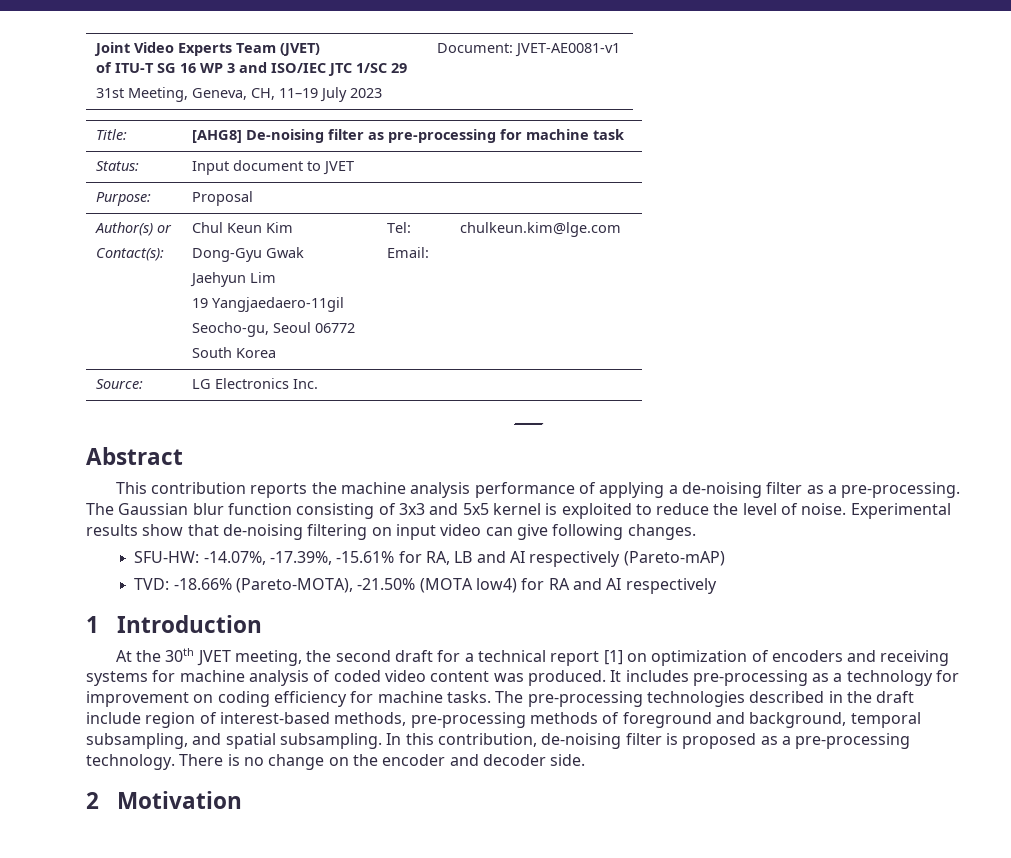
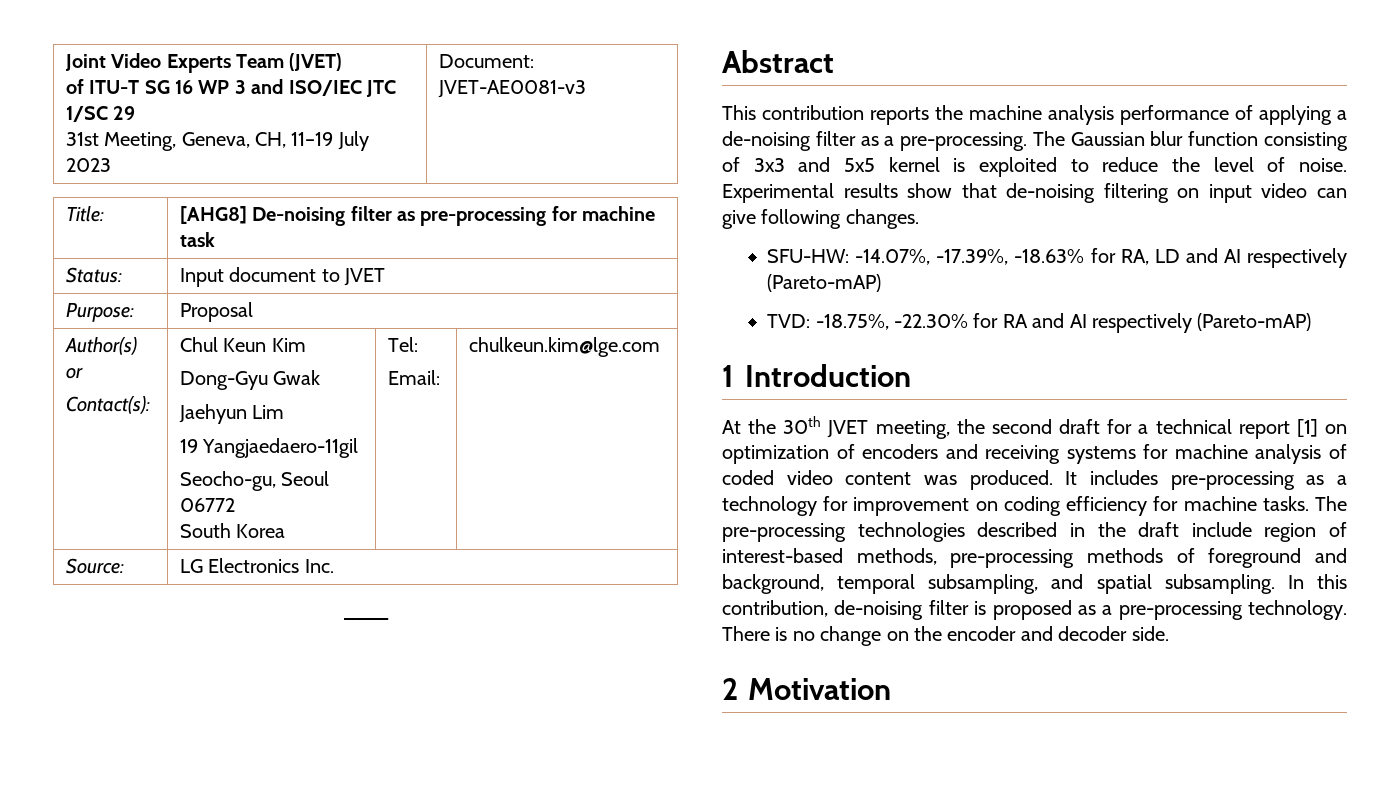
  Joint Video Experts Team (JVET)
  of ITU-T SG 16 WP 3 and ISO/IEC JTC 1/SC 29
- 31st Meeting, Geneva, CH, 11–19 July 2023 | Document: JVET-AE0081-v1
+ 31st Meeting, Geneva, CH, 11–19 July 2023 | Document: JVET-AE0081-v3
- SFU-HW: -14.07%, -17.39%, -15.61% for RA, LB and AI respectively (Pareto-mAP)
+ SFU-HW: -14.07%, -17.39%, -18.63% for RA, LD and AI respectively (Pareto-mAP)
- TVD: -18.66% (Pareto-MOTA), -21.50% (MOTA low4) for RA and AI respectively
+ TVD: -18.75%, -22.30% for RA and AI respectively (Pareto-mAP)

